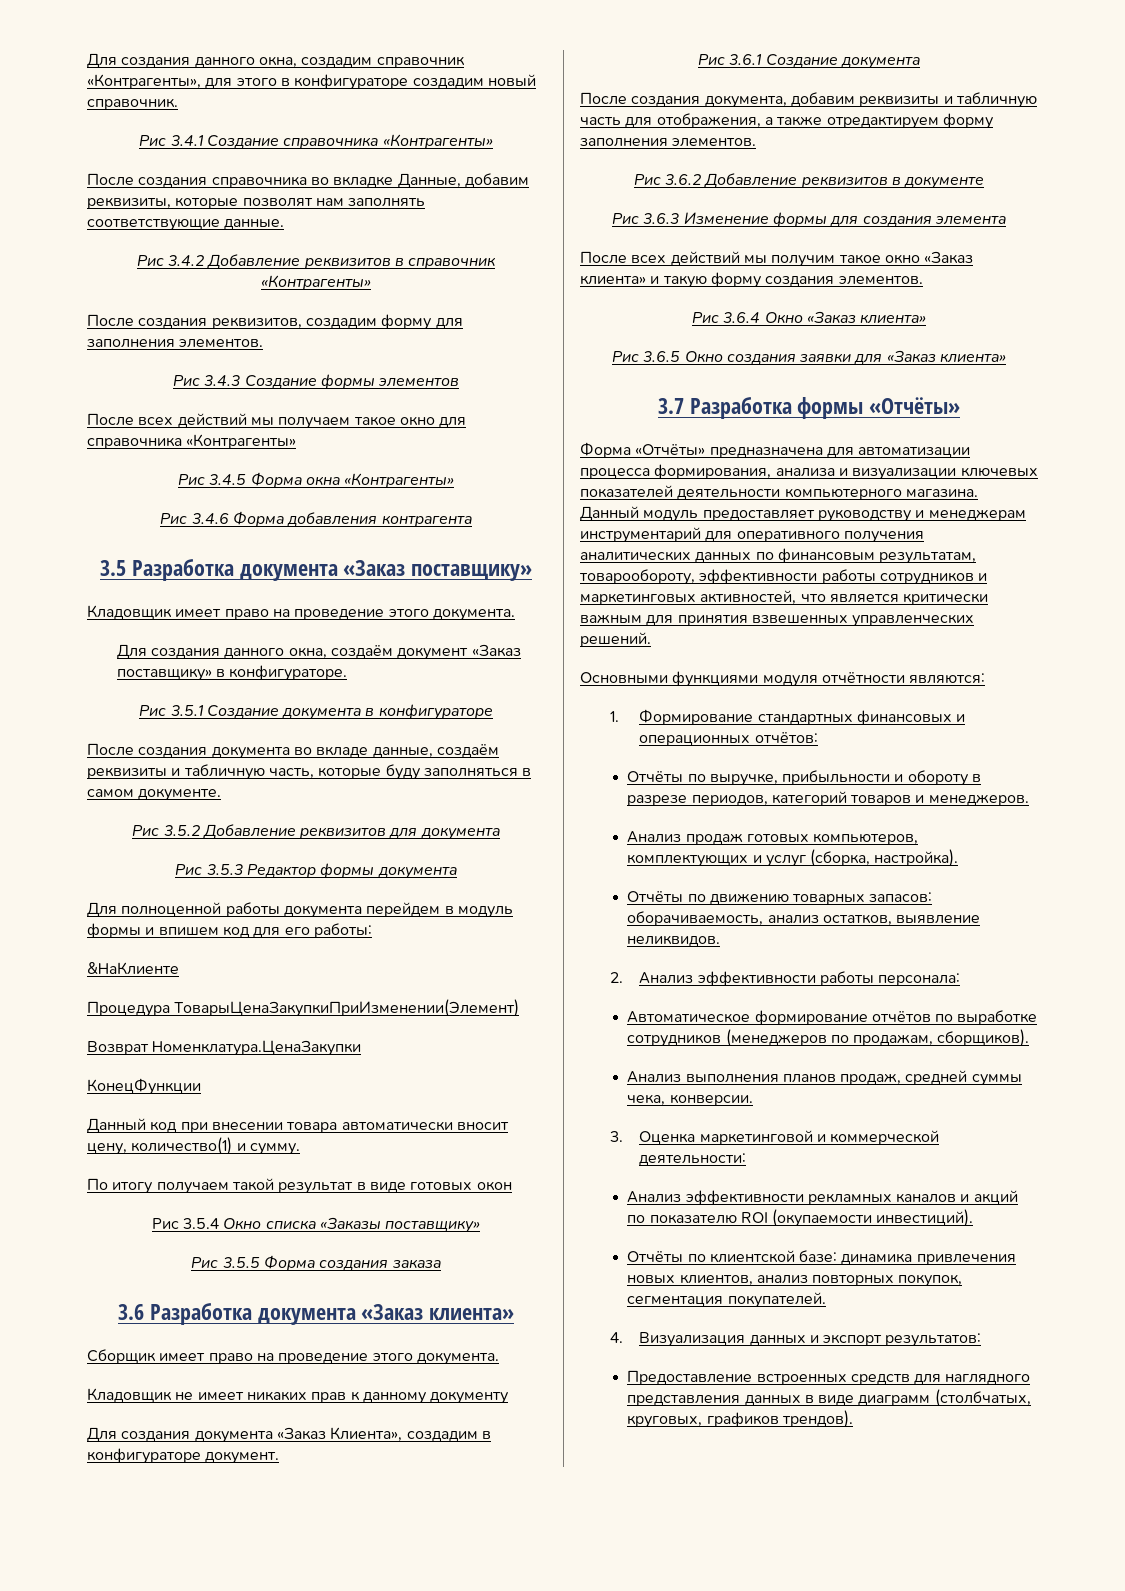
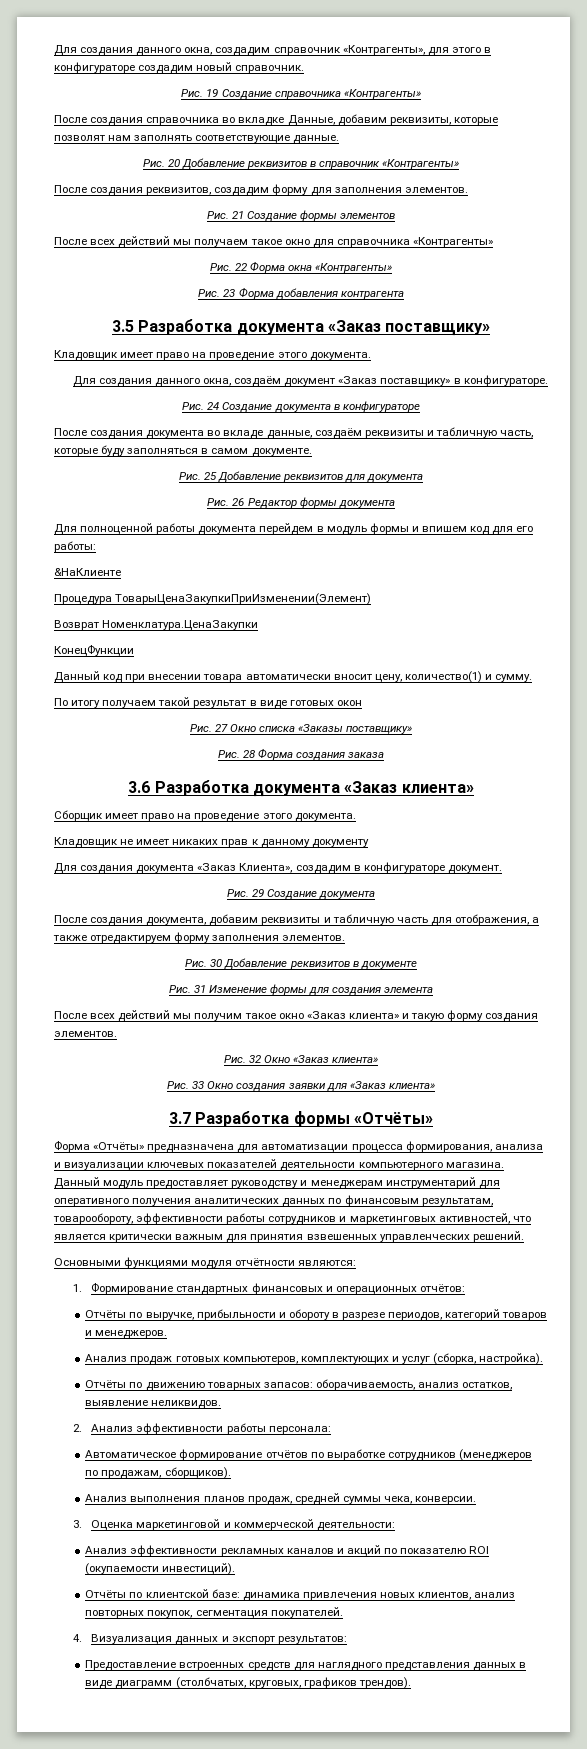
- Рис 3.4.1 Создание справочника «Контрагенты»
+ Рис. 19 Создание справочника «Контрагенты»
- Рис 3.4.2 Добавление реквизитов в справочник «Контрагенты»
+ Рис. 20 Добавление реквизитов в справочник «Контрагенты»
- Рис 3.4.3 Создание формы элементов
+ Рис. 21 Создание формы элементов
- Рис 3.4.5 Форма окна «Контрагенты»
+ Рис. 22 Форма окна «Контрагенты»
- Рис 3.4.6 Форма добавления контрагента
+ Рис. 23 Форма добавления контрагента
- Рис 3.5.1 Создание документа в конфигураторе
+ Рис. 24 Создание документа в конфигураторе
- Рис 3.5.2 Добавление реквизитов для документа
+ Рис. 25 Добавление реквизитов для документа
- Рис 3.5.3 Редактор формы документа
+ Рис. 26 Редактор формы документа
- Рис 3.5.4 Окно списка «Заказы поставщику»
+ Рис. 27 Окно списка «Заказы поставщику»
- Рис 3.5.5 Форма создания заказа
+ Рис. 28 Форма создания заказа
- Рис 3.6.1 Создание документа
+ Рис. 29 Создание документа
- Рис 3.6.2 Добавление реквизитов в документе
+ Рис. 30 Добавление реквизитов в документе
- Рис 3.6.3 Изменение формы для создания элемента
+ Рис. 31 Изменение формы для создания элемента
- Рис 3.6.4 Окно «Заказ клиента»
+ Рис. 32 Окно «Заказ клиента»
- Рис 3.6.5 Окно создания заявки для «Заказ клиента»
+ Рис. 33 Окно создания заявки для «Заказ клиента»

